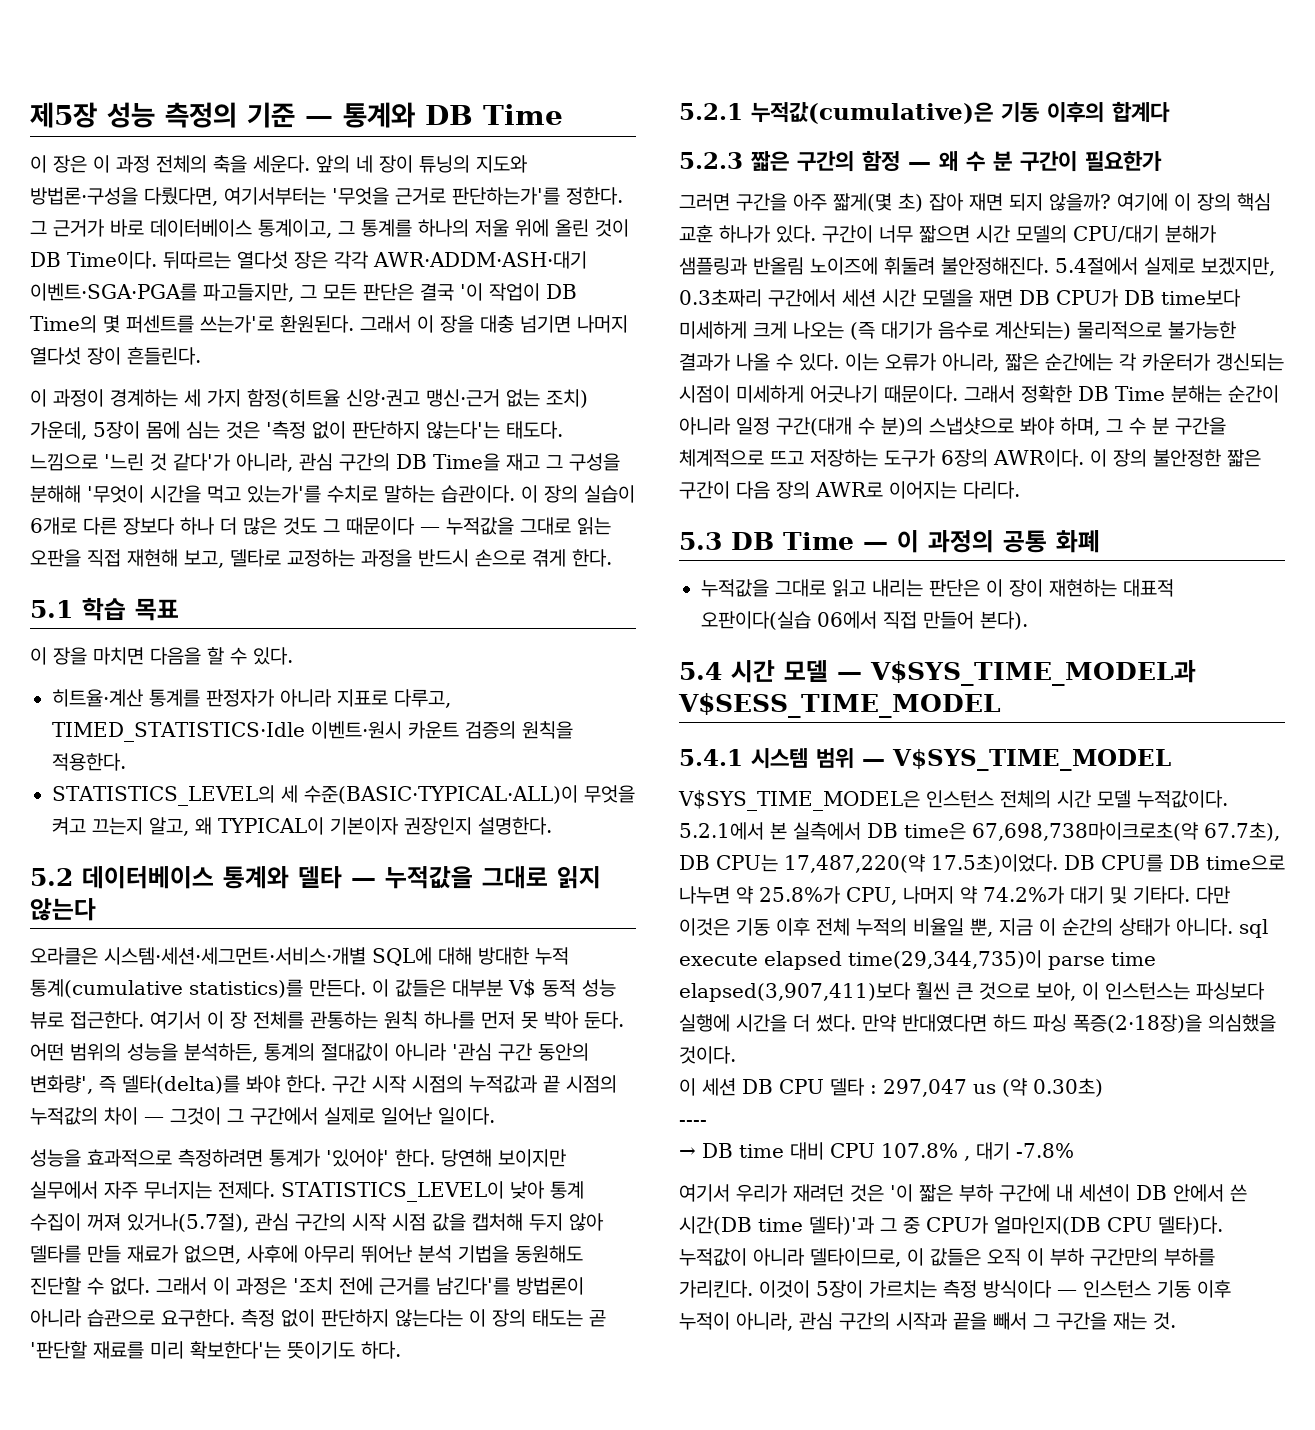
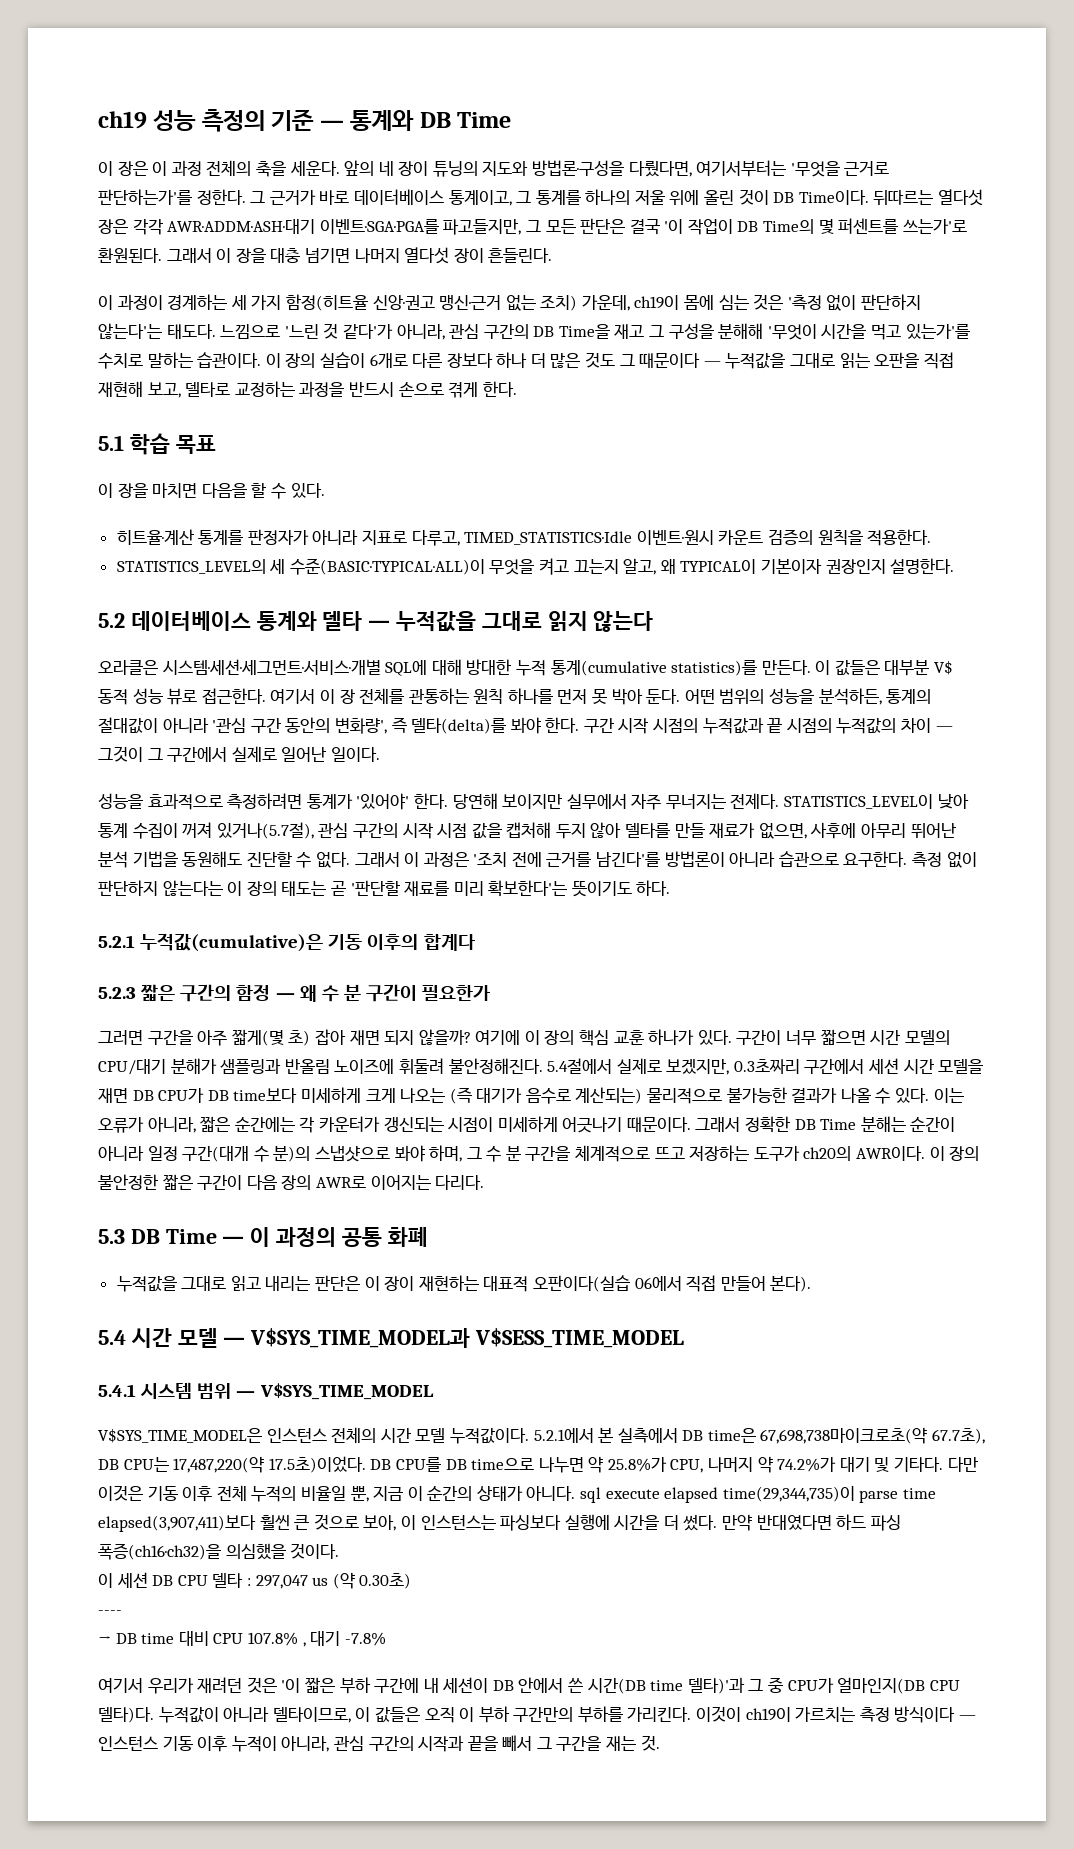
- 제5장 성능 측정의 기준 — 통계와 DB Time
+ ch19 성능 측정의 기준 — 통계와 DB Time
- 이 과정이 경계하는 세 가지 함정(히트율 신앙·권고 맹신·근거 없는 조치) 가운데, 5장이 몸에 심는 것은 '측정 없이 판단하지 않는다'는 태도다.
+ 이 과정이 경계하는 세 가지 함정(히트율 신앙·권고 맹신·근거 없는 조치) 가운데, ch19이 몸에 심는 것은 '측정 없이 판단하지 않는다'는 태도다.
- 그래서 정확한 DB Time 분해는 순간이 아니라 일정 구간(대개 수 분)의 스냅샷으로 봐야 하며, 그 수 분 구간을 체계적으로 뜨고 저장하는 도구가 6장의 AWR이다.
+ 그래서 정확한 DB Time 분해는 순간이 아니라 일정 구간(대개 수 분)의 스냅샷으로 봐야 하며, 그 수 분 구간을 체계적으로 뜨고 저장하는 도구가 ch20의 AWR이다.
- 만약 반대였다면 하드 파싱 폭증(2·18장)을 의심했을 것이다.
+ 만약 반대였다면 하드 파싱 폭증(ch16·ch32)을 의심했을 것이다.
- 이것이 5장이 가르치는 측정 방식이다 — 인스턴스 기동 이후 누적이 아니라, 관심 구간의 시작과 끝을 빼서 그 구간을 재는 것.
+ 이것이 ch19이 가르치는 측정 방식이다 — 인스턴스 기동 이후 누적이 아니라, 관심 구간의 시작과 끝을 빼서 그 구간을 재는 것.

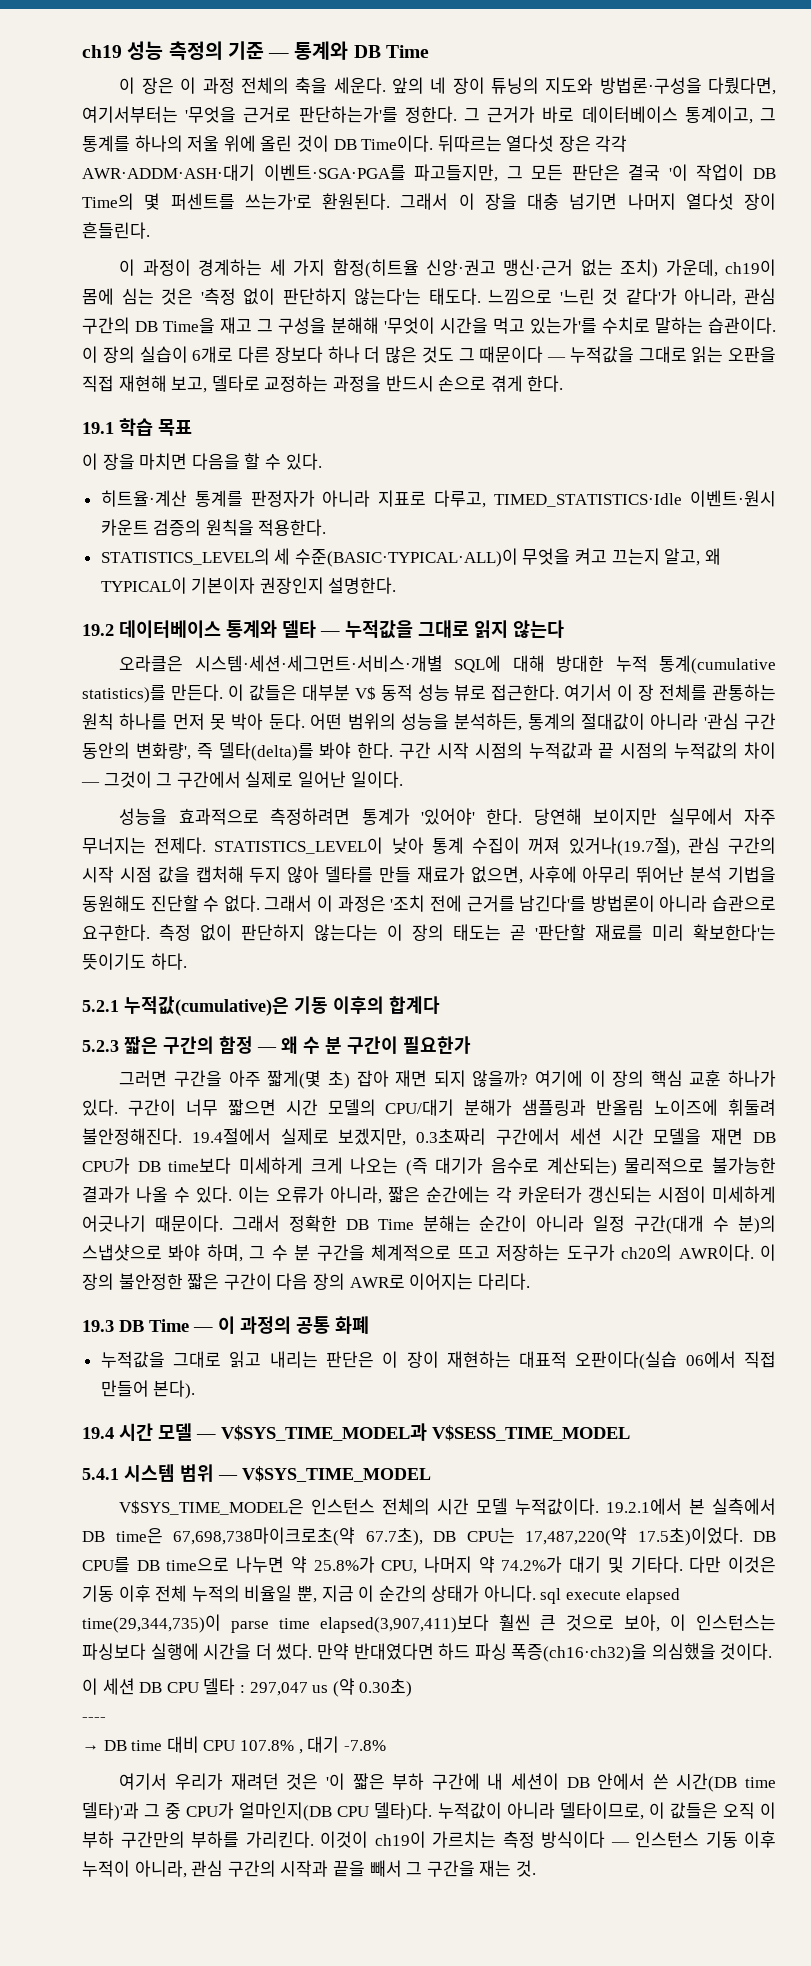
- 5.1 학습 목표
+ 19.1 학습 목표
- 5.2 데이터베이스 통계와 델타 — 누적값을 그대로 읽지 않는다
+ 19.2 데이터베이스 통계와 델타 — 누적값을 그대로 읽지 않는다
- STATISTICS_LEVEL이 낮아 통계 수집이 꺼져 있거나(5.7절), 관심 구간의 시작 시점 값을 캡처해 두지 않아 델타를 만들 재료가 없으면, 사후에 아무리 뛰어난 분석 기법을 동원해도 진단할 수 없다.
+ STATISTICS_LEVEL이 낮아 통계 수집이 꺼져 있거나(19.7절), 관심 구간의 시작 시점 값을 캡처해 두지 않아 델타를 만들 재료가 없으면, 사후에 아무리 뛰어난 분석 기법을 동원해도 진단할 수 없다.
- 5.4절에서 실제로 보겠지만, 0.3초짜리 구간에서 세션 시간 모델을 재면 DB CPU가 DB time보다 미세하게 크게 나오는 (즉 대기가 음수로 계산되는) 물리적으로 불가능한 결과가 나올 수 있다.
+ 19.4절에서 실제로 보겠지만, 0.3초짜리 구간에서 세션 시간 모델을 재면 DB CPU가 DB time보다 미세하게 크게 나오는 (즉 대기가 음수로 계산되는) 물리적으로 불가능한 결과가 나올 수 있다.
- 5.3 DB Time — 이 과정의 공통 화폐
+ 19.3 DB Time — 이 과정의 공통 화폐
- 5.4 시간 모델 — V$SYS_TIME_MODEL과 V$SESS_TIME_MODEL
+ 19.4 시간 모델 — V$SYS_TIME_MODEL과 V$SESS_TIME_MODEL
- 5.2.1에서 본 실측에서 DB time은 67,698,738마이크로초(약 67.7초), DB CPU는 17,487,220(약 17.5초)이었다. DB CPU를 DB time으로 나누면 약 25.8%가 CPU, 나머지 약 74.2%가 대기 및 기타다.
+ 19.2.1에서 본 실측에서 DB time은 67,698,738마이크로초(약 67.7초), DB CPU는 17,487,220(약 17.5초)이었다. DB CPU를 DB time으로 나누면 약 25.8%가 CPU, 나머지 약 74.2%가 대기 및 기타다.

